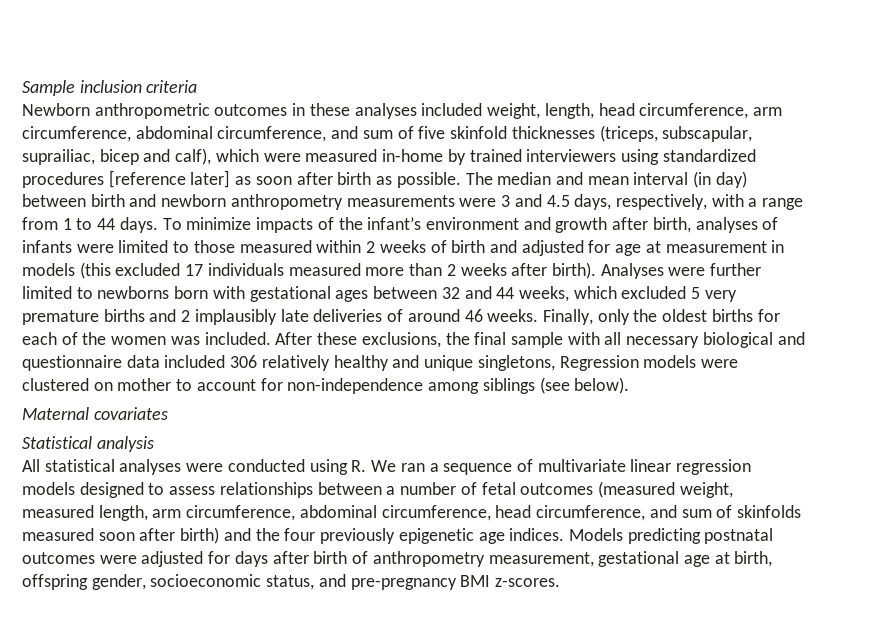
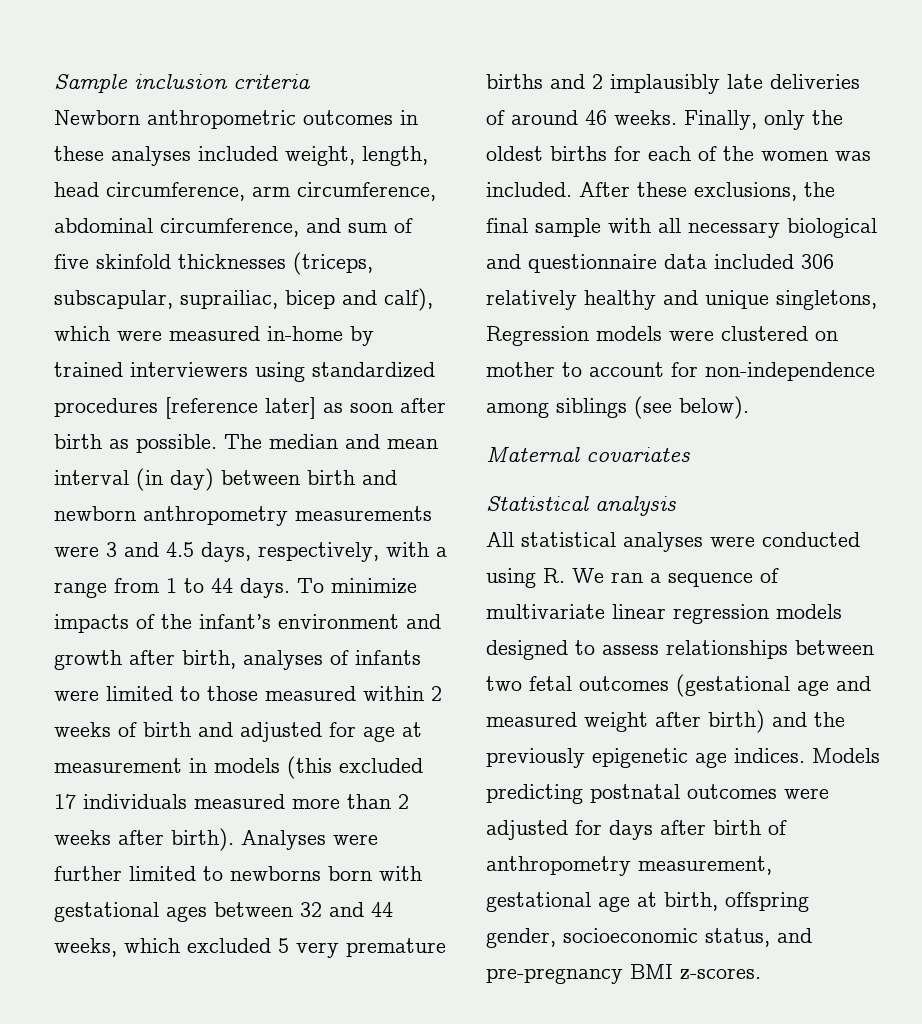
- All statistical analyses were conducted using R. We ran a sequence of multivariate linear regression models designed to assess relationships between a number of fetal outcomes (measured weight, measured length, arm circumference, abdominal circumference, head circumference, and sum of skinfolds measured soon after birth) and the four previously epigenetic age indices.
+ All statistical analyses were conducted using R. We ran a sequence of multivariate linear regression models designed to assess relationships between two fetal outcomes (gestational age and measured weight after birth) and the previously epigenetic age indices.

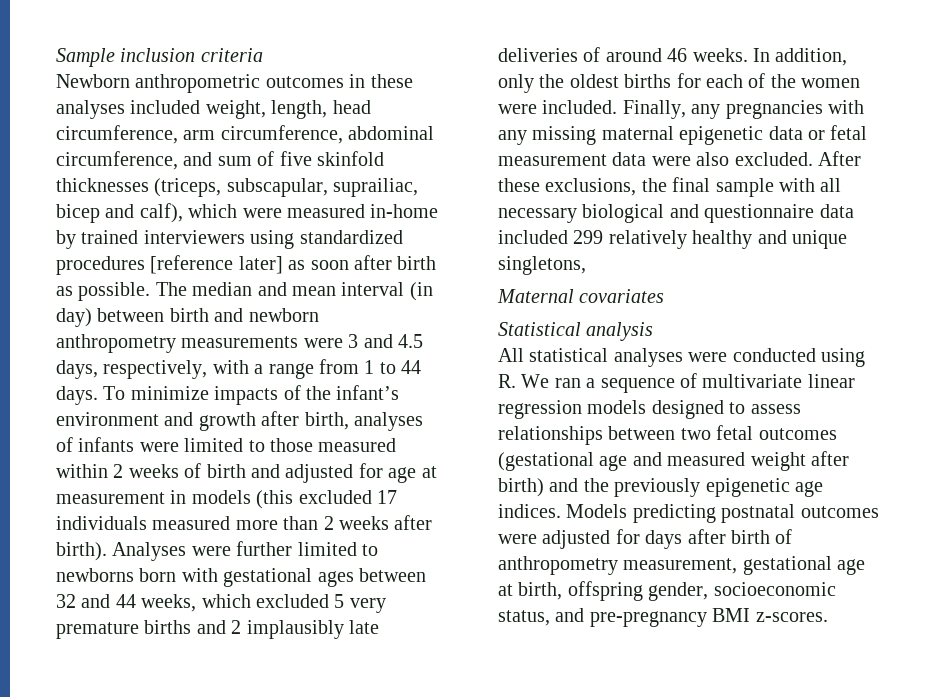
- Finally, only the oldest births for each of the women was included.
+ In addition, only the oldest births for each of the women were included. Finally, any pregnancies with any missing maternal epigenetic data or fetal measurement data were also excluded.
- After these exclusions, the final sample with all necessary biological and questionnaire data included 306 relatively healthy and unique singletons, Regression models were clustered on mother to account for non-independence among siblings (see below).
+ After these exclusions, the final sample with all necessary biological and questionnaire data included 299 relatively healthy and unique singletons,

